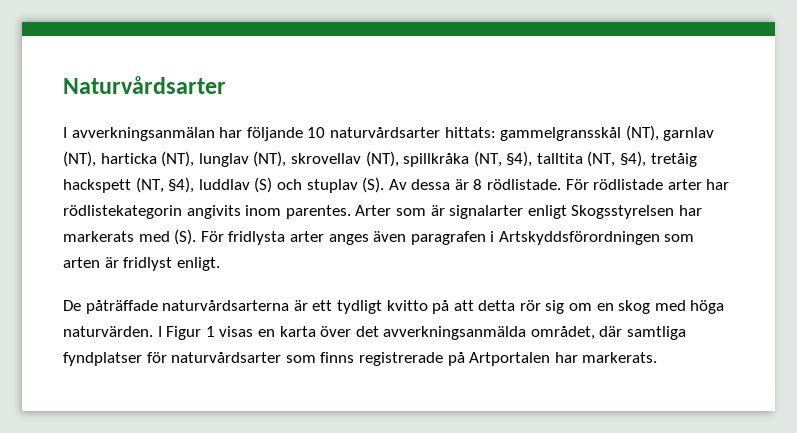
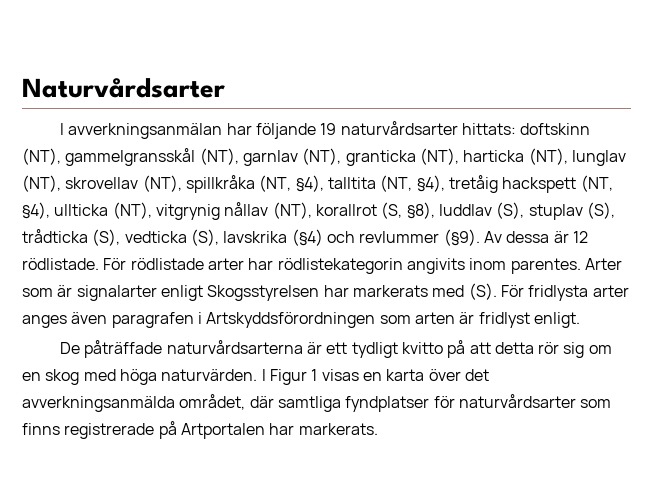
- I avverkningsanmälan har följande 10 naturvårdsarter hittats: gammelgransskål (NT), garnlav (NT), harticka (NT), lunglav (NT), skrovellav (NT), spillkråka (NT, §4), talltita (NT, §4), tretåig hackspett (NT, §4), luddlav (S) och stuplav (S). Av dessa är 8 rödlistade.
+ I avverkningsanmälan har följande 19 naturvårdsarter hittats: doftskinn (NT), gammelgransskål (NT), garnlav (NT), granticka (NT), harticka (NT), lunglav (NT), skrovellav (NT), spillkråka (NT, §4), talltita (NT, §4), tretåig hackspett (NT, §4), ullticka (NT), vitgrynig nållav (NT), korallrot (S, §8), luddlav (S), stuplav (S), trådticka (S), vedticka (S), lavskrika (§4) och revlummer (§9). Av dessa är 12 rödlistade.

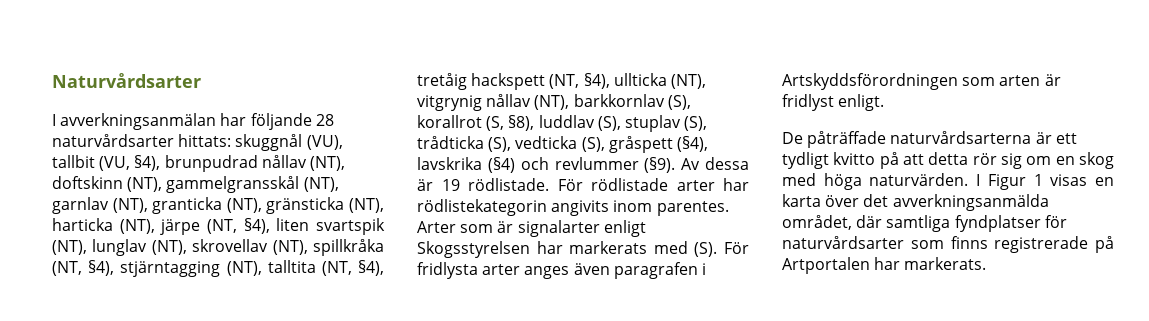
- I avverkningsanmälan har följande 19 naturvårdsarter hittats: doftskinn (NT), gammelgransskål (NT), garnlav (NT), granticka (NT), harticka (NT), lunglav (NT), skrovellav (NT), spillkråka (NT, §4), talltita (NT, §4), tretåig hackspett (NT, §4), ullticka (NT), vitgrynig nållav (NT), korallrot (S, §8), luddlav (S), stuplav (S), trådticka (S), vedticka (S), lavskrika (§4) och revlummer (§9).
+ I avverkningsanmälan har följande 28 naturvårdsarter hittats: skuggnål (VU), tallbit (VU, §4), brunpudrad nållav (NT), doftskinn (NT), gammelgransskål (NT), garnlav (NT), granticka (NT), gränsticka (NT), harticka (NT), järpe (NT, §4), liten svartspik (NT), lunglav (NT), skrovellav (NT), spillkråka (NT, §4), stjärntagging (NT), talltita (NT, §4), tretåig hackspett (NT, §4), ullticka (NT), vitgrynig nållav (NT), barkkornlav (S), korallrot (S, §8), luddlav (S), stuplav (S), trådticka (S), vedticka (S), gråspett (§4), lavskrika (§4) och revlummer (§9).
- Av dessa är 12 rödlistade.
+ Av dessa är 19 rödlistade.

